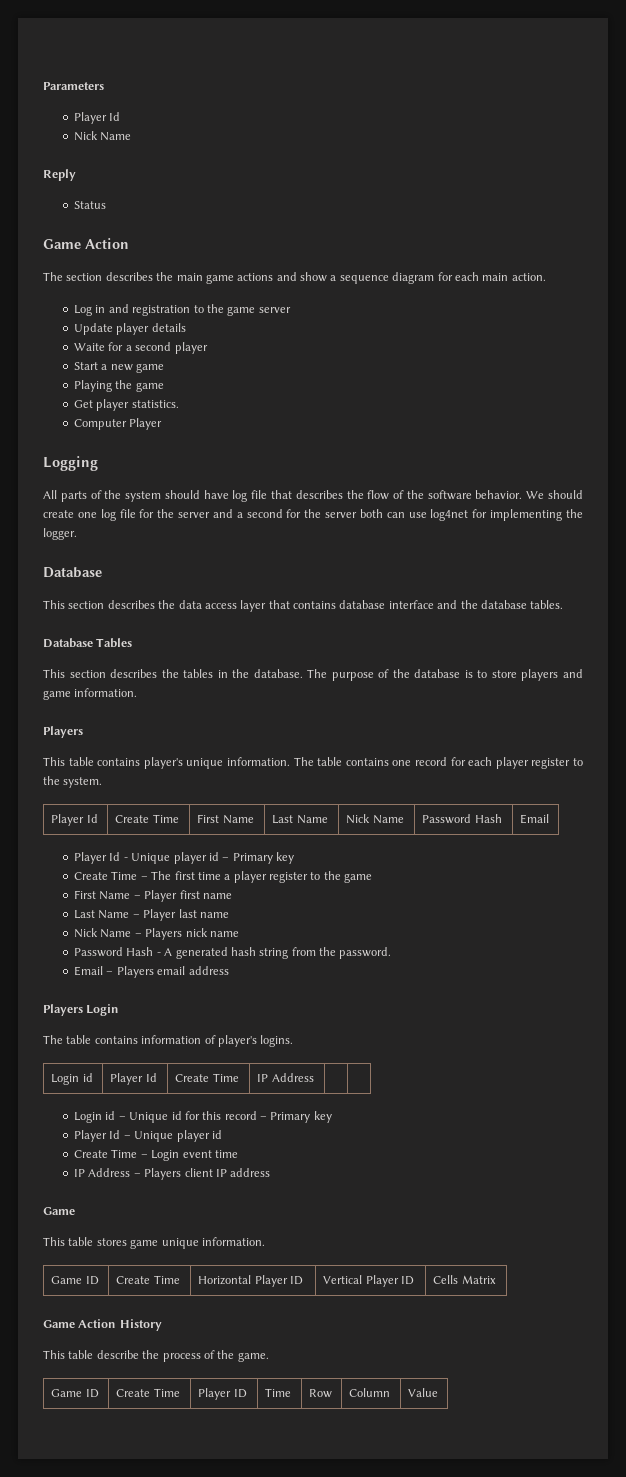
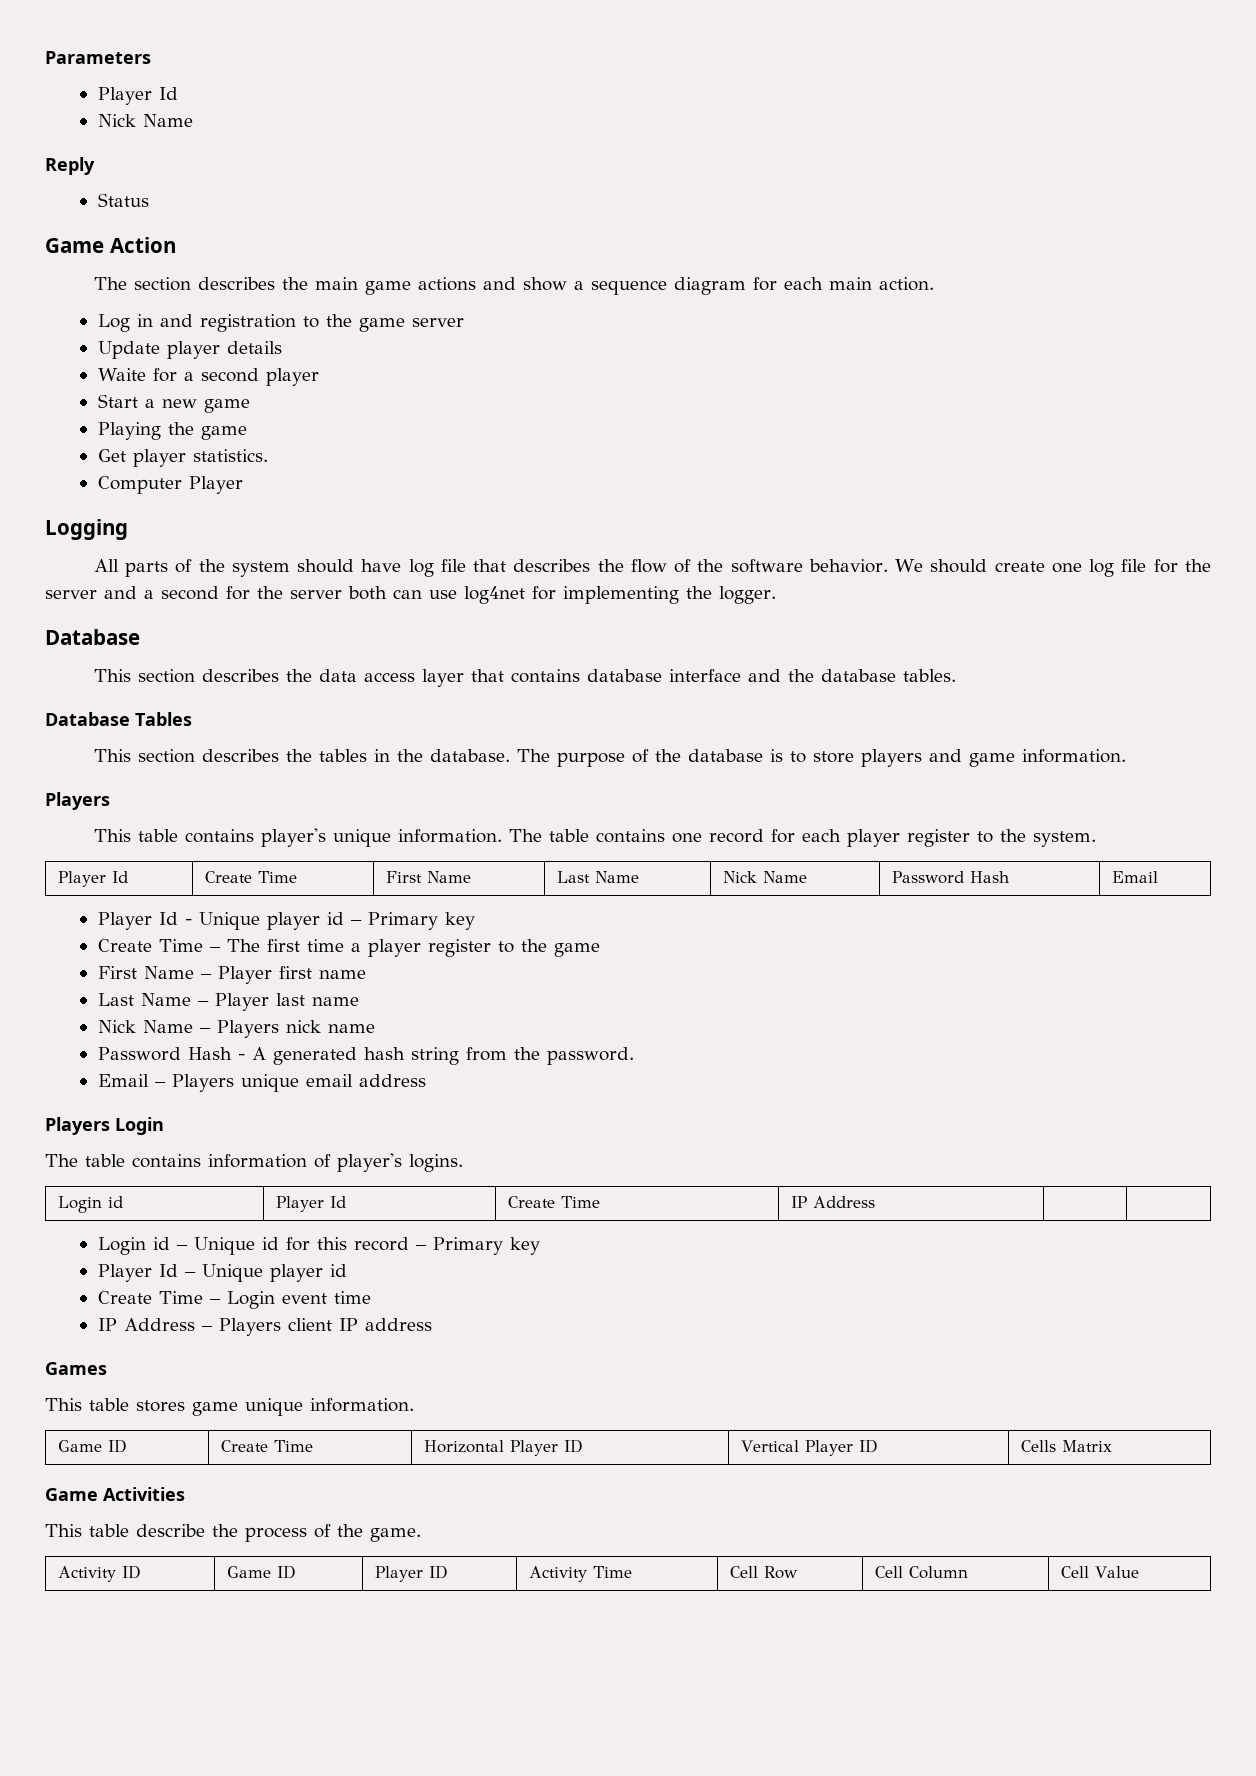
- Email – Players email address
+ Email – Players unique email address
  IP Address – Players client IP address
- Game
+ Games
- Game Action History
+ Game Activities
- Game ID | Create Time | Player ID | Time | Row | Column | Value
+ Activity ID | Game ID | Player ID | Activity Time | Cell Row | Cell Column | Cell Value

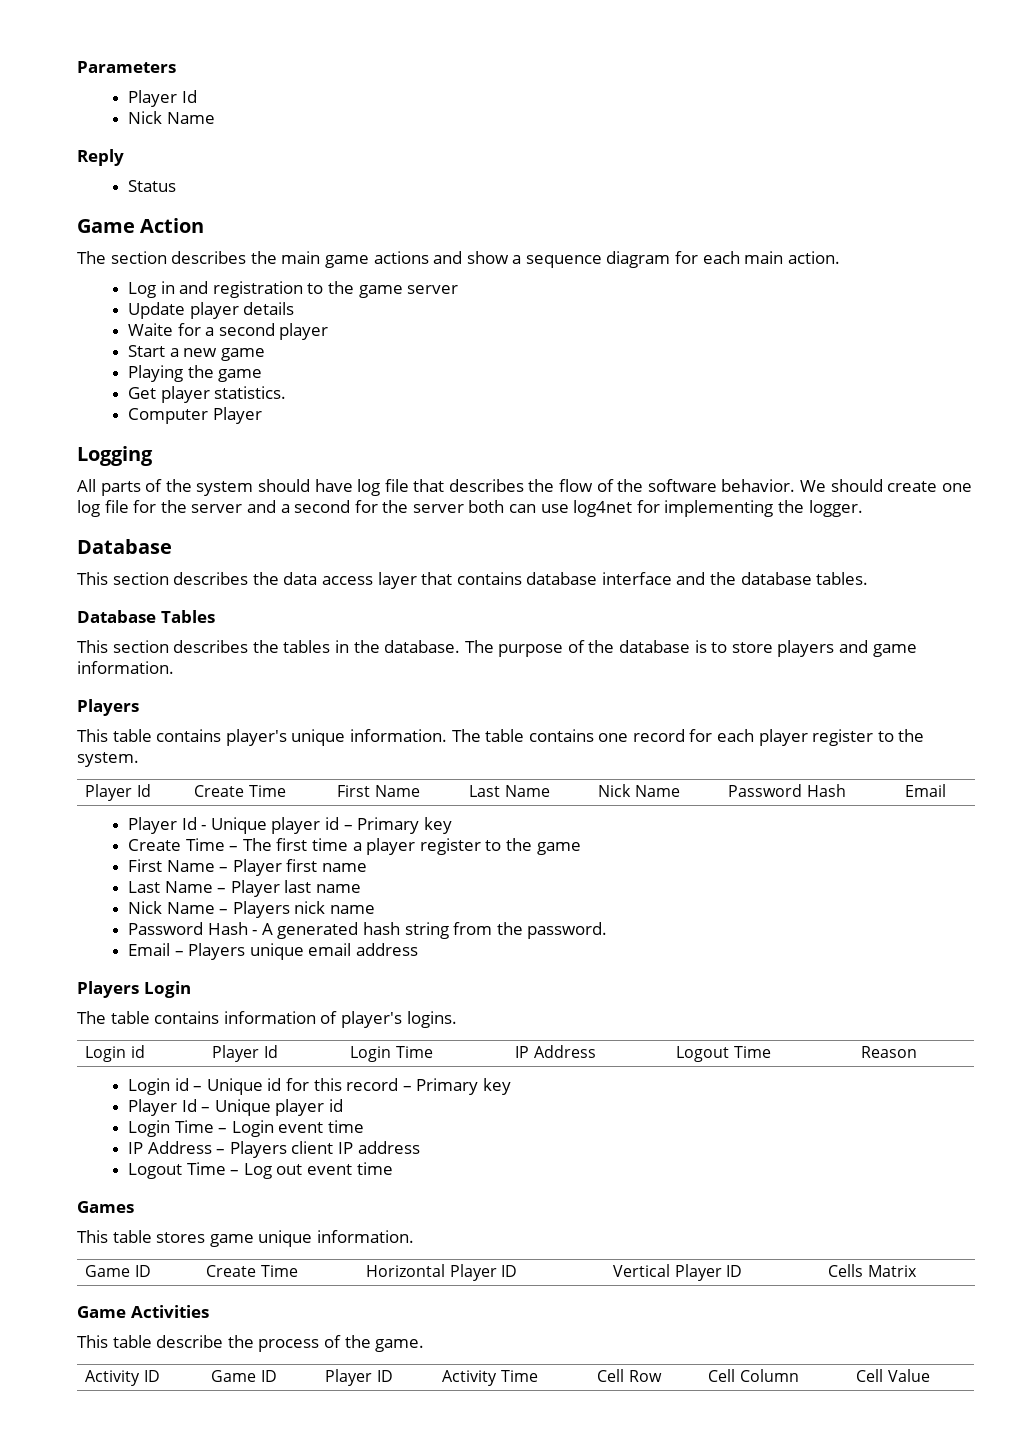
- Login id | Player Id | Create Time | IP Address | |
+ Login id | Player Id | Login Time | IP Address | Logout Time | Reason
- Create Time – Login event time
+ Login Time – Login event time
+ Logout Time – Log out event time

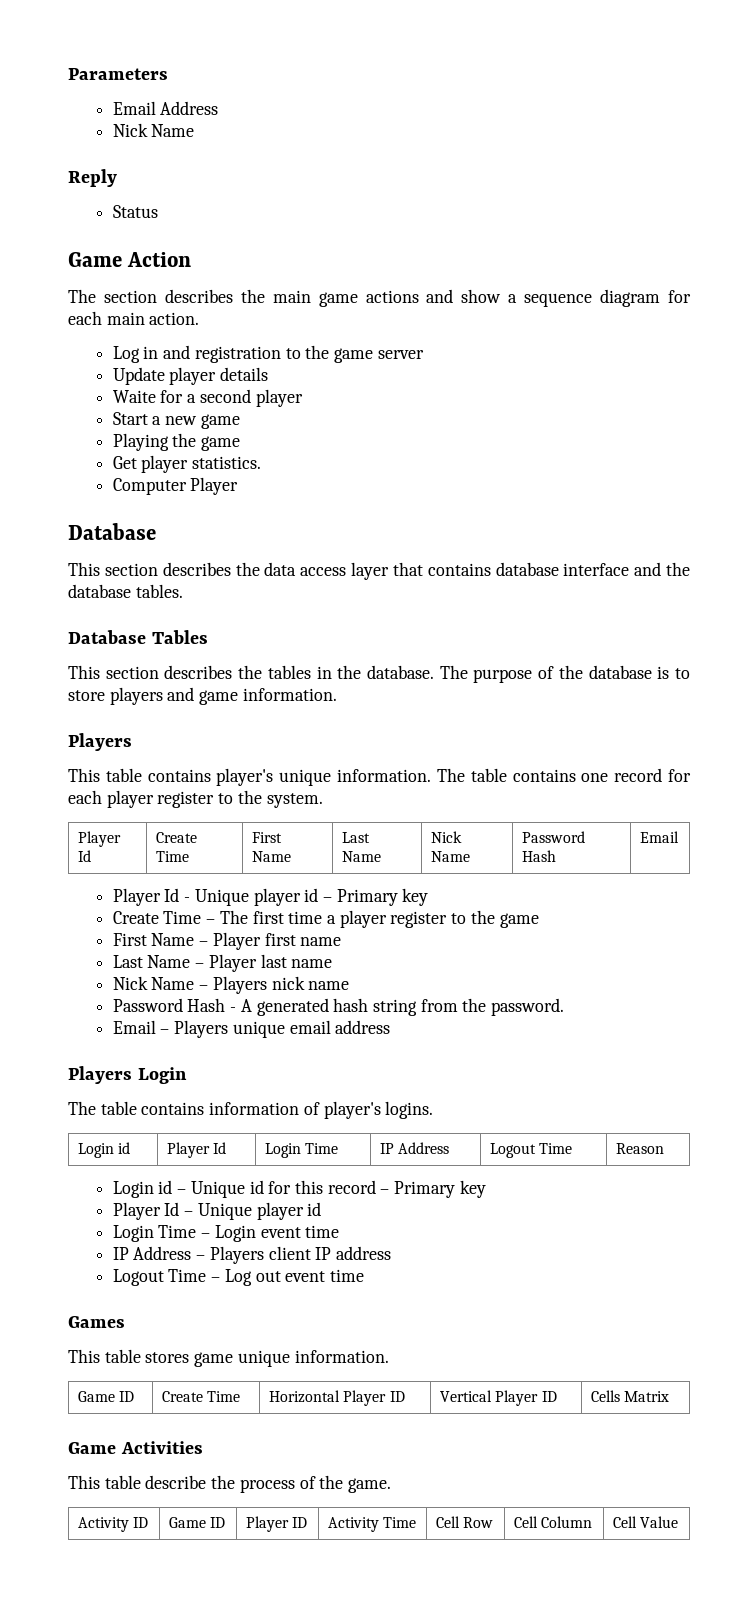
  Parameters
- Player Id
+ Email Address
- Logging
- All parts of the system should have log file that describes the flow of the software behavior. We should create one log file for the server and a second for the server both can use log4net for implementing the logger.

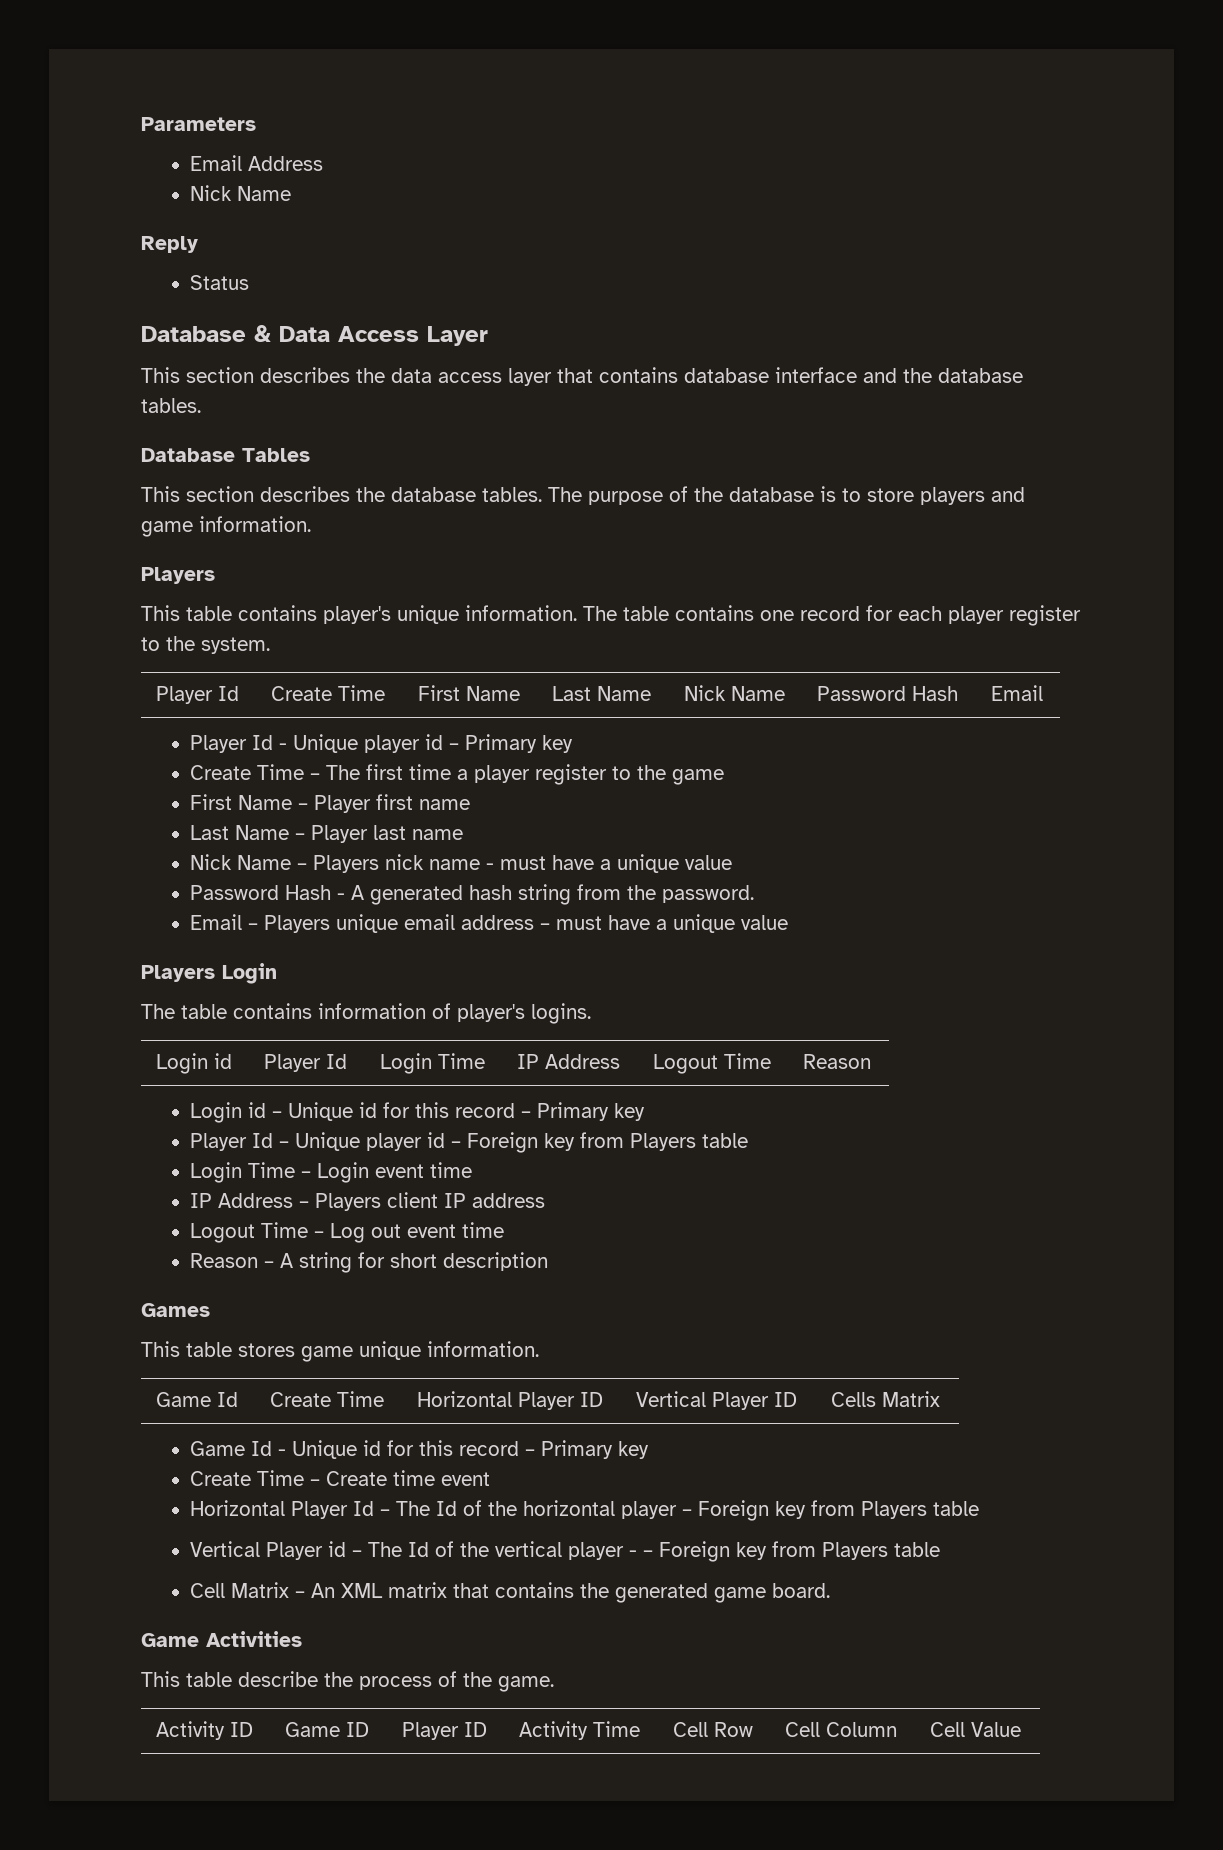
- Game Action
- The section describes the main game actions and show a sequence diagram for each main action.
- Log in and registration to the game server
- Update player details
- Waite for a second player
- Start a new game
- Playing the game
- Get player statistics.
- Computer Player
- Database
+ Database & Data Access Layer
- This section describes the tables in the database.
+ This section describes the database tables.
- Nick Name – Players nick name
+ Nick Name – Players nick name - must have a unique value
- Email – Players unique email address
+ Email – Players unique email address – must have a unique value
  Login id – Unique id for this record – Primary key
- Player Id – Unique player id
+ Player Id – Unique player id – Foreign key from Players table
+ Reason – A string for short description
- Game ID | Create Time | Horizontal Player ID | Vertical Player ID | Cells Matrix
+ Game Id | Create Time | Horizontal Player ID | Vertical Player ID | Cells Matrix
+ Game Id - Unique id for this record – Primary key
+ Create Time – Create time event
+ Horizontal Player Id – The Id of the horizontal player – Foreign key from Players table
+ Vertical Player id – The Id of the vertical player - – Foreign key from Players table
+ Cell Matrix – An XML matrix that contains the generated game board.

